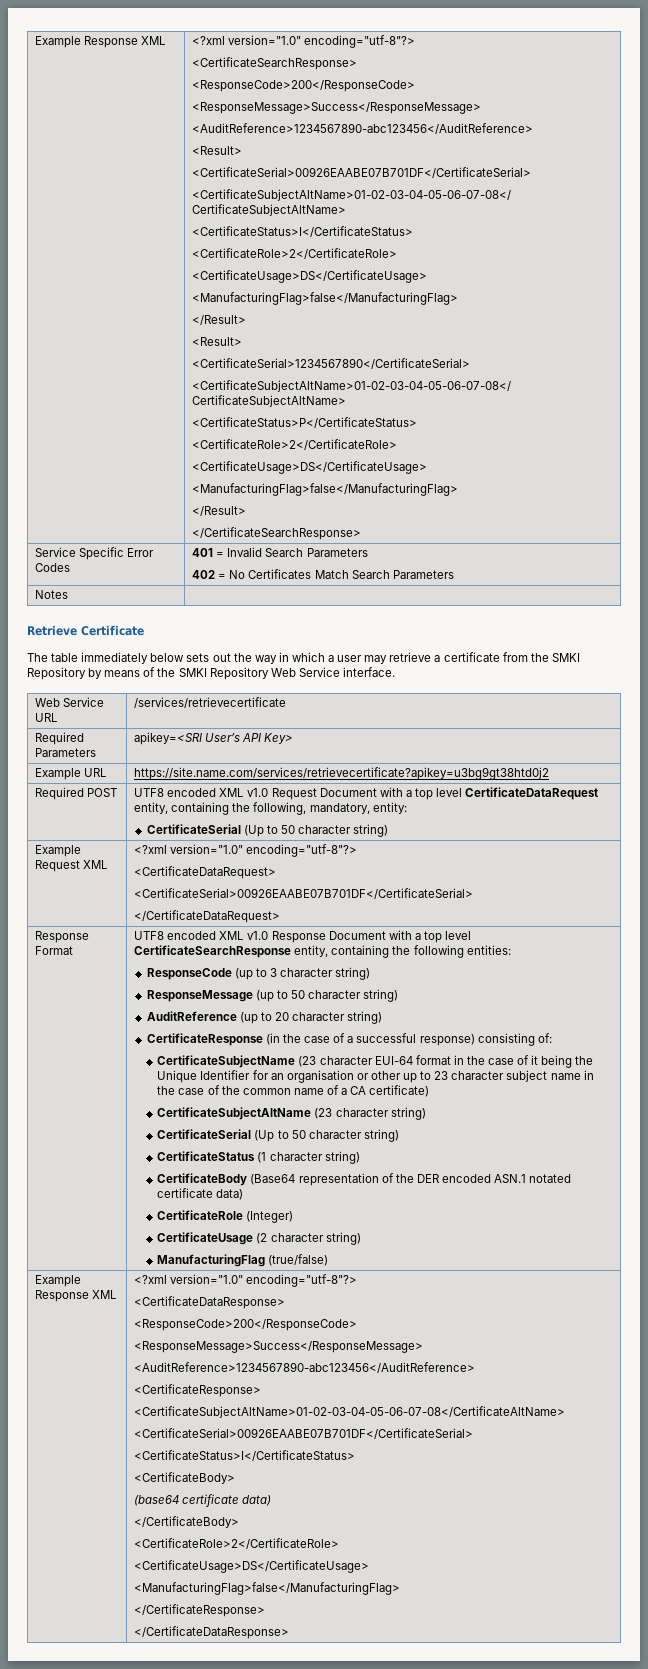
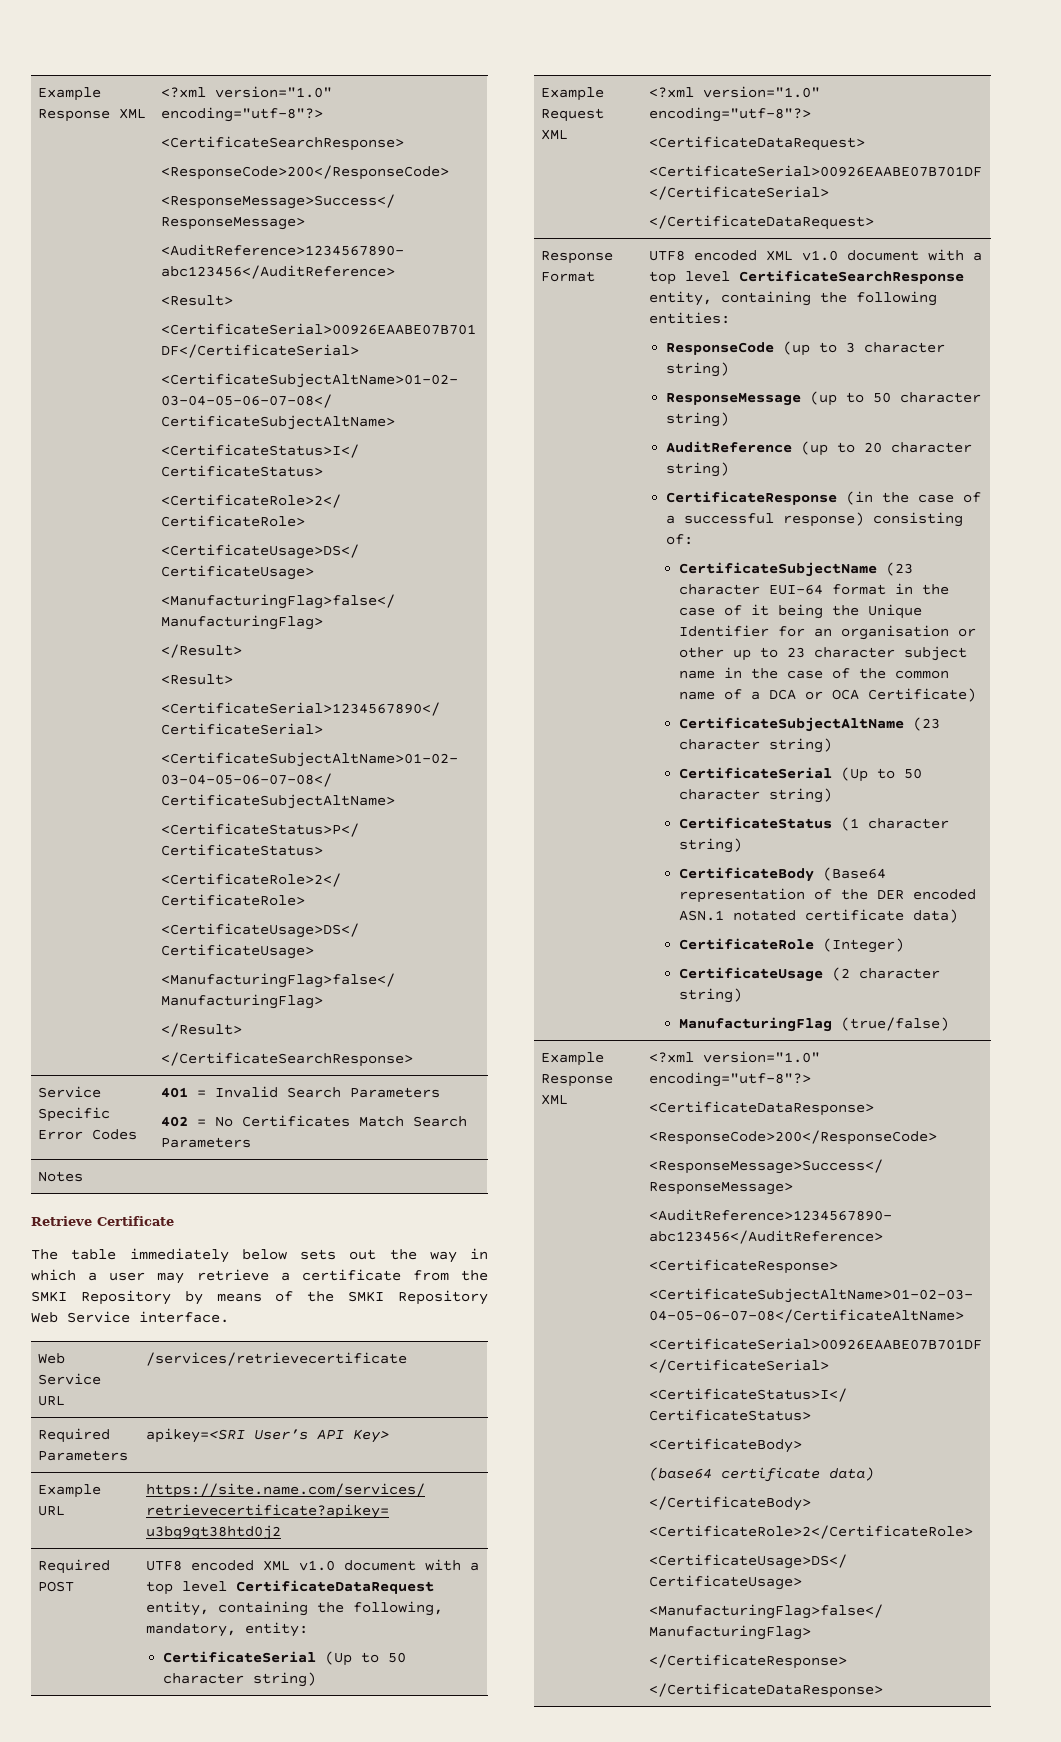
- Required POST | UTF8 encoded XML v1.0 Request Document with a top level CertificateDataRequest entity, containing the following, mandatory, entity:
+ Required POST | UTF8 encoded XML v1.0 document with a top level CertificateDataRequest entity, containing the following, mandatory, entity:
- UTF8 encoded XML v1.0 Response Document with a top level CertificateSearchResponse entity, containing the following entities:
+ UTF8 encoded XML v1.0 document with a top level CertificateSearchResponse entity, containing the following entities:
- CertificateSubjectName (23 character EUI-64 format in the case of it being the Unique Identifier for an organisation or other up to 23 character subject name in the case of the common name of a CA certificate)
+ CertificateSubjectName (23 character EUI-64 format in the case of it being the Unique Identifier for an organisation or other up to 23 character subject name in the case of the common name of a DCA or OCA Certificate)

